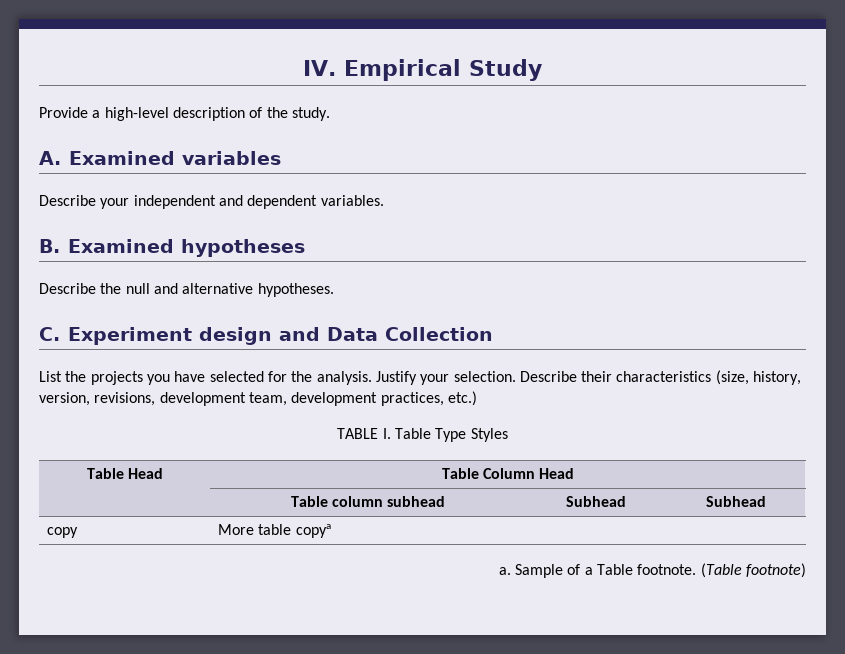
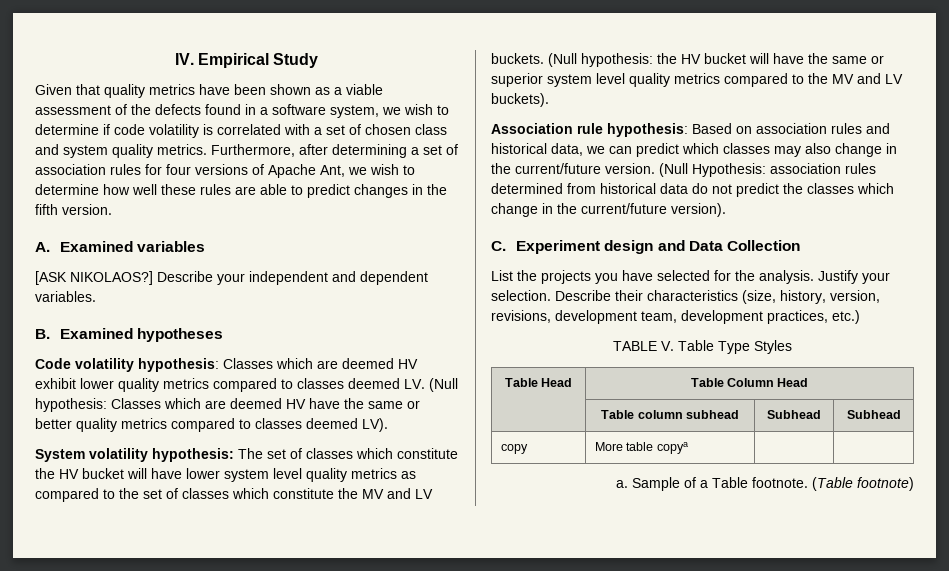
- Provide a high-level description of the study.
+ Given that quality metrics have been shown as a viable assessment of the defects found in a software system, we wish to determine if code volatility is correlated with a set of chosen class and system quality metrics. Furthermore, after determining a set of association rules for four versions of Apache Ant, we wish to determine how well these rules are able to predict changes in the fifth version.
+ [ASK NIKOLAOS?]
- Describe the null and alternative hypotheses.
+ Code volatility hypothesis: Classes which are deemed HV exhibit lower quality metrics compared to classes deemed LV. (Null hypothesis: Classes which are deemed HV have the same or better quality metrics compared to classes deemed LV).
+ System volatility hypothesis: The set of classes which constitute the HV bucket will have lower system level quality metrics as compared to the set of classes which constitute the MV and LV buckets. (Null hypothesis: the HV bucket will have the same or superior system level quality metrics compared to the MV and LV buckets).
+ Association rule hypothesis: Based on association rules and historical data, we can predict which classes may also change in the current/future version. (Null Hypothesis: association rules determined from historical data do not predict the classes which change in the current/future version).
- TABLE I. Table Type Styles
+ TABLE V. Table Type Styles

